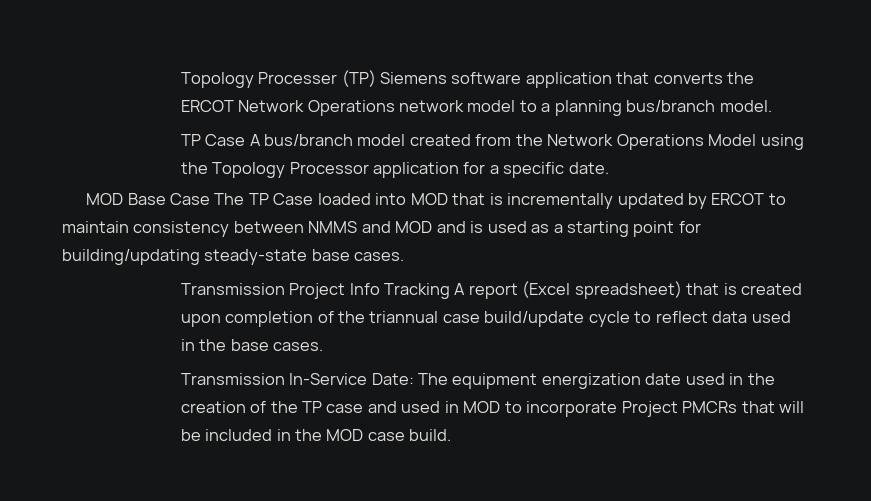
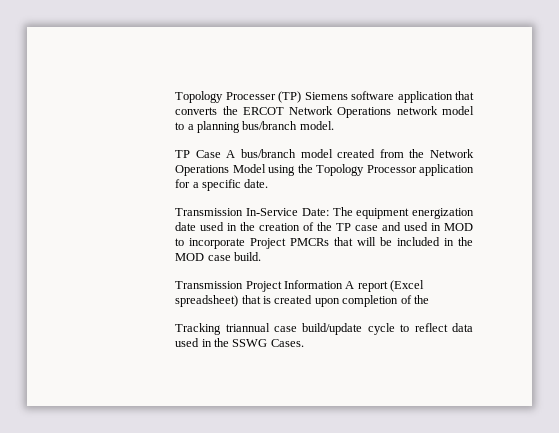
- MOD Base Case The TP Case loaded into MOD that is incrementally updated by ERCOT to maintain consistency between NMMS and MOD and is used as a starting point for building/updating steady-state base cases.
- Transmission Project Info Tracking A report (Excel spreadsheet) that is created upon completion of the triannual case build/update cycle to reflect data used in the base cases.
+ Transmission Project Information A report (Excel spreadsheet) that is created upon completion of the
+ Tracking triannual case build/update cycle to reflect data used in the SSWG Cases.

